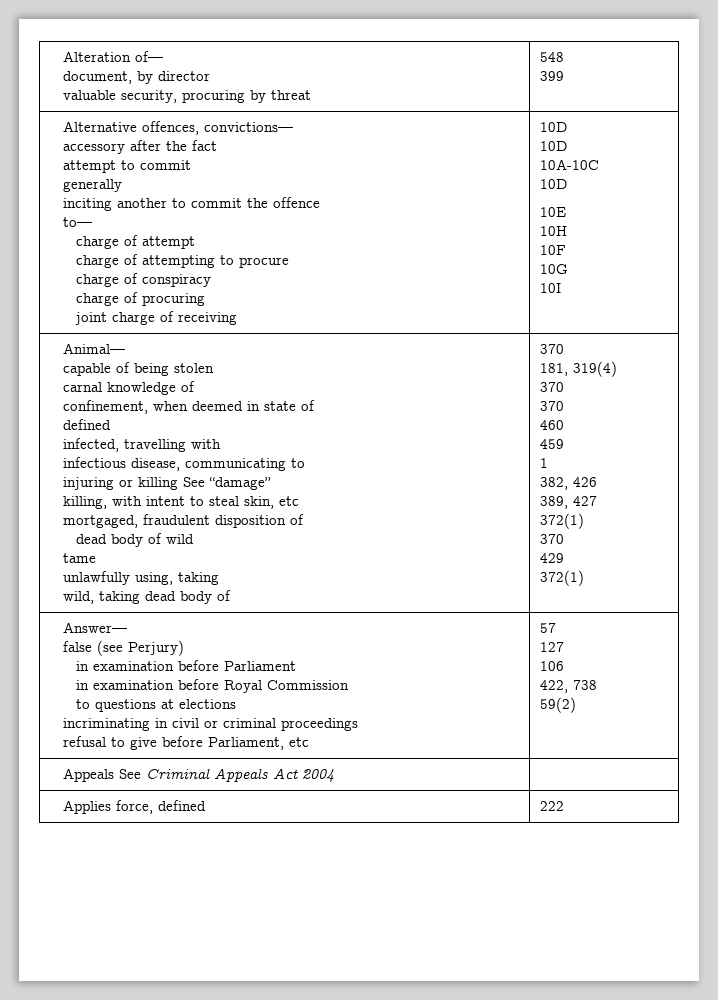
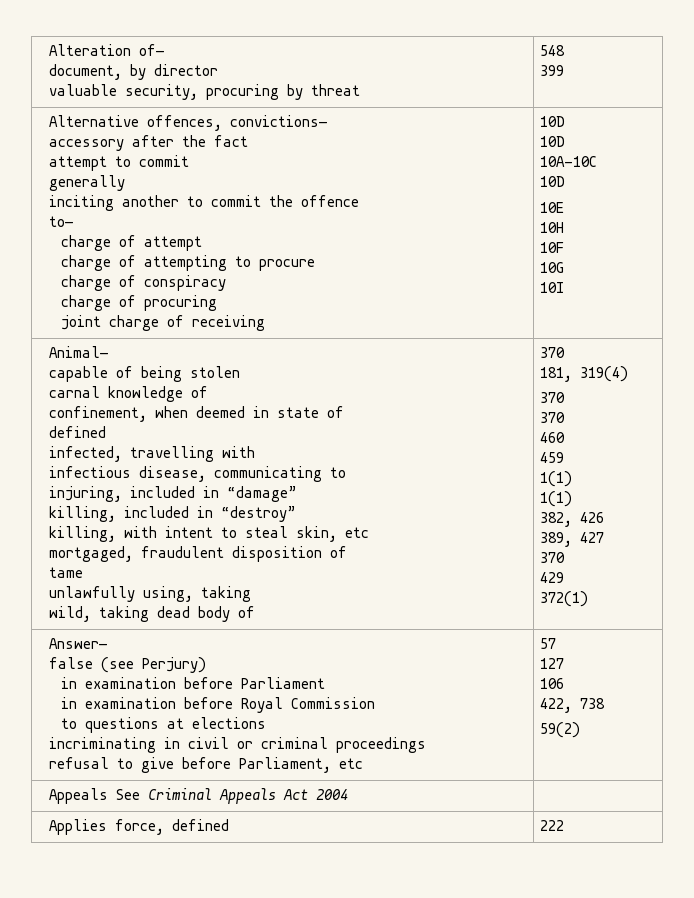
- injuring or killing See “damage”
+ injuring, included in “damage”
+ killing, included in “destroy”
- dead body of wild
  459
- 1
+ 1(1)
+ 1(1)
  389, 427
- 372(1)

